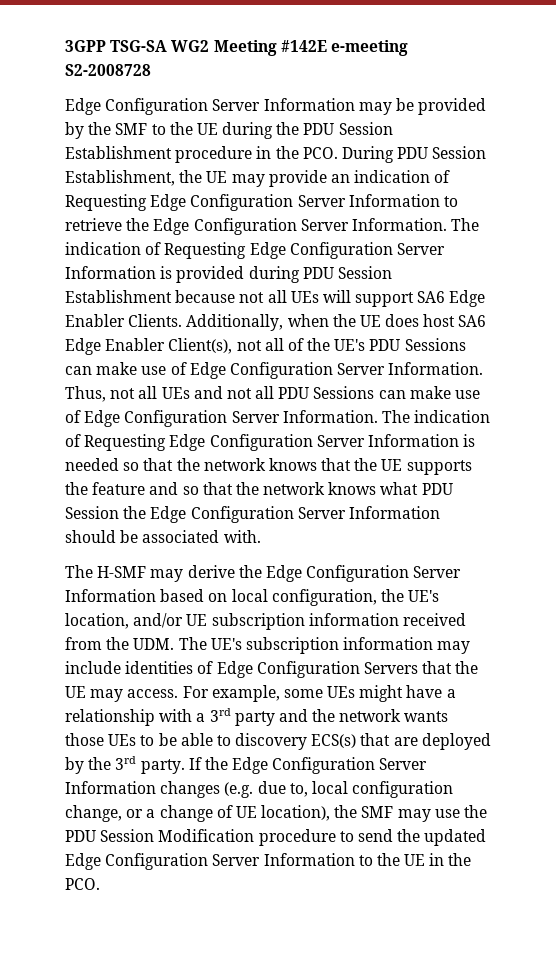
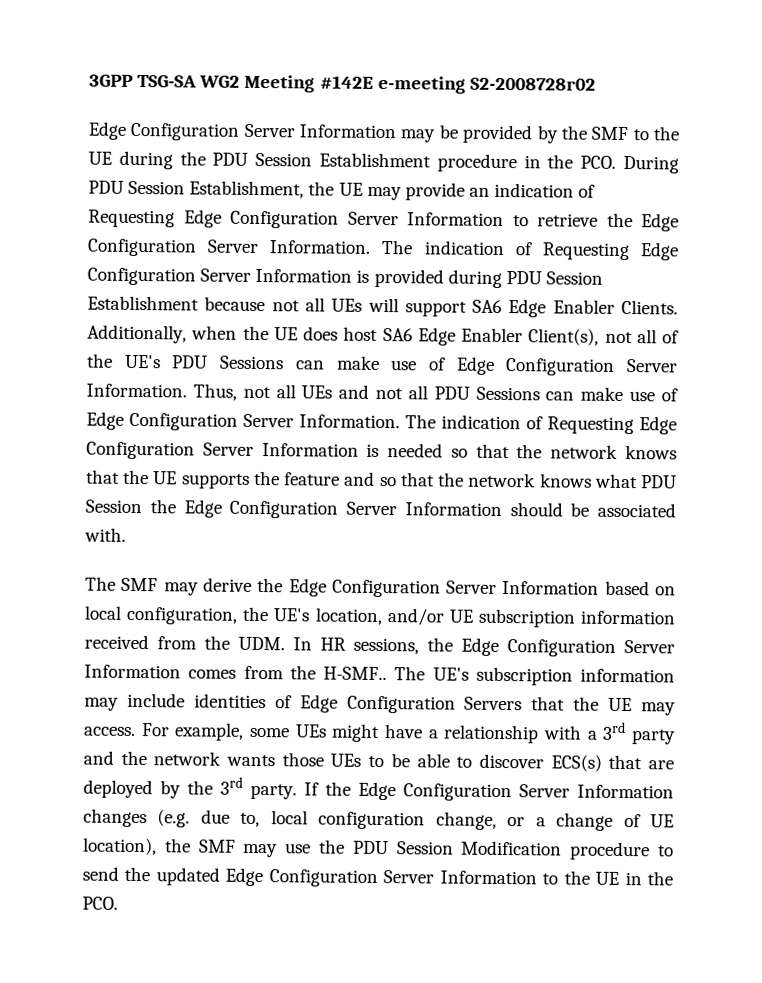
- 3GPP TSG-SA WG2 Meeting #142E e-meeting S2-2008728
+ 3GPP TSG-SA WG2 Meeting #142E e-meeting S2-2008728r02
- The H-SMF may derive the Edge Configuration Server Information based on local configuration, the UE's location, and/or UE subscription information received from the UDM. The UE's subscription information may include identities of Edge Configuration Servers that the UE may access.
+ The SMF may derive the Edge Configuration Server Information based on local configuration, the UE's location, and/or UE subscription information received from the UDM. In HR sessions, the Edge Configuration Server Information comes from the H-SMF.. The UE's subscription information may include identities of Edge Configuration Servers that the UE may access.
- For example, some UEs might have a relationship with a 3rd party and the network wants those UEs to be able to discovery ECS(s) that are deployed by the 3rd party.
+ For example, some UEs might have a relationship with a 3rd party and the network wants those UEs to be able to discover ECS(s) that are deployed by the 3rd party.

